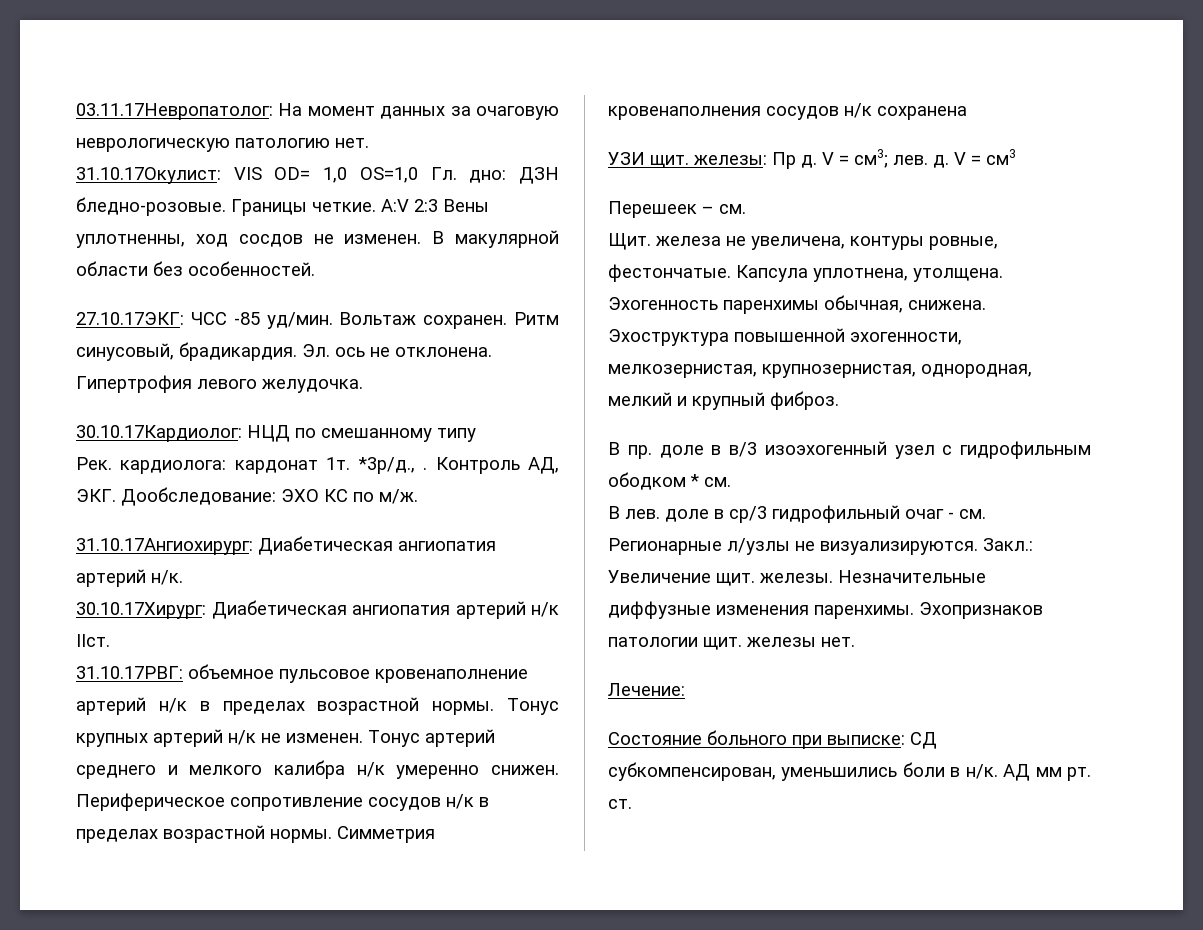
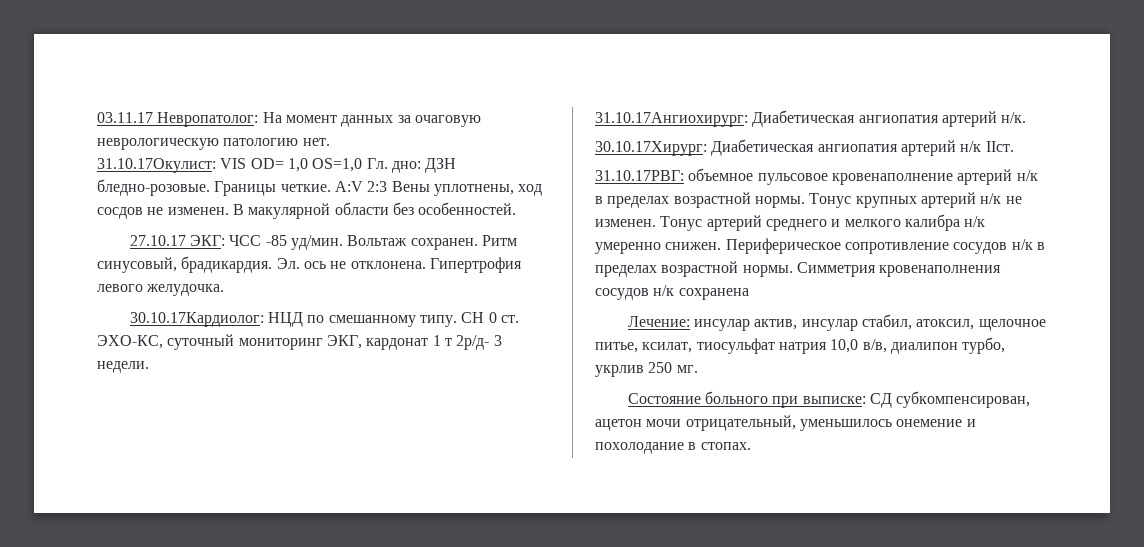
- 03.11.17Невропатолог: На момент данных за очаговую неврологическую патологию нет.
+ 03.11.17 Невропатолог: На момент данных за очаговую неврологическую патологию нет.
- А:V 2:3 Вены уплотненны, ход сосдов не изменен.
+ А:V 2:3 Вены уплотнены, ход сосдов не изменен.
- 27.10.17ЭКГ: ЧСС -85 уд/мин.
+ 27.10.17 ЭКГ: ЧСС -85 уд/мин.
- 30.10.17Кардиолог: НЦД по смешанному типу
- Рек. кардиолога: кардонат 1т. *3р/д., . Контроль АД, ЭКГ. Дообследование: ЭХО КС по м/ж.
+ 30.10.17Кардиолог: НЦД по смешанному типу. СН 0 ст. ЭХО-КС, суточный мониторинг ЭКГ, кардонат 1 т 2р/д- 3 недели.
- УЗИ щит. железы: Пр д. V = см3; лев. д. V = см3
- Перешеек – см.
- Щит. железа не увеличена, контуры ровные, фестончатые. Капсула уплотнена, утолщена. Эхогенность паренхимы обычная, снижена. Эхоструктура повышенной эхогенности, мелкозернистая, крупнозернистая, однородная, мелкий и крупный фиброз.
- В пр. доле в в/3 изоэхогенный узел с гидрофильным ободком * см.
- В лев. доле в ср/3 гидрофильный очаг - см. Регионарные л/узлы не визуализируются. Закл.: Увеличение щит. железы. Незначительные диффузные изменения паренхимы. Эхопризнаков патологии щит. железы нет.
- Лечение:
+ Лечение: инсулар актив, инсулар стабил, атоксил, щелочное питье, ксилат, тиосульфат натрия 10,0 в/в, диалипон турбо, укрлив 250 мг.
- Состояние больного при выписке: СД субкомпенсирован, уменьшились боли в н/к. АД мм рт. ст.
+ Состояние больного при выписке: СД субкомпенсирован, ацетон мочи отрицательный, уменьшилось онемение и похолодание в стопах.

